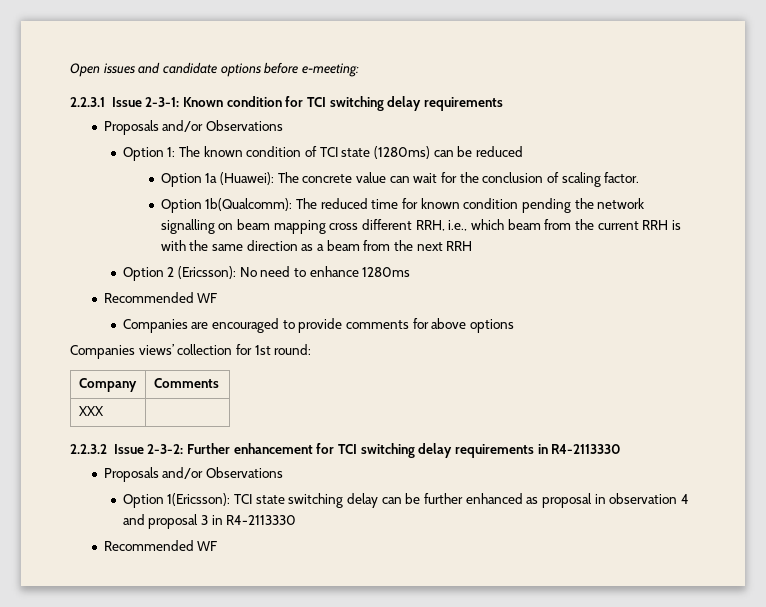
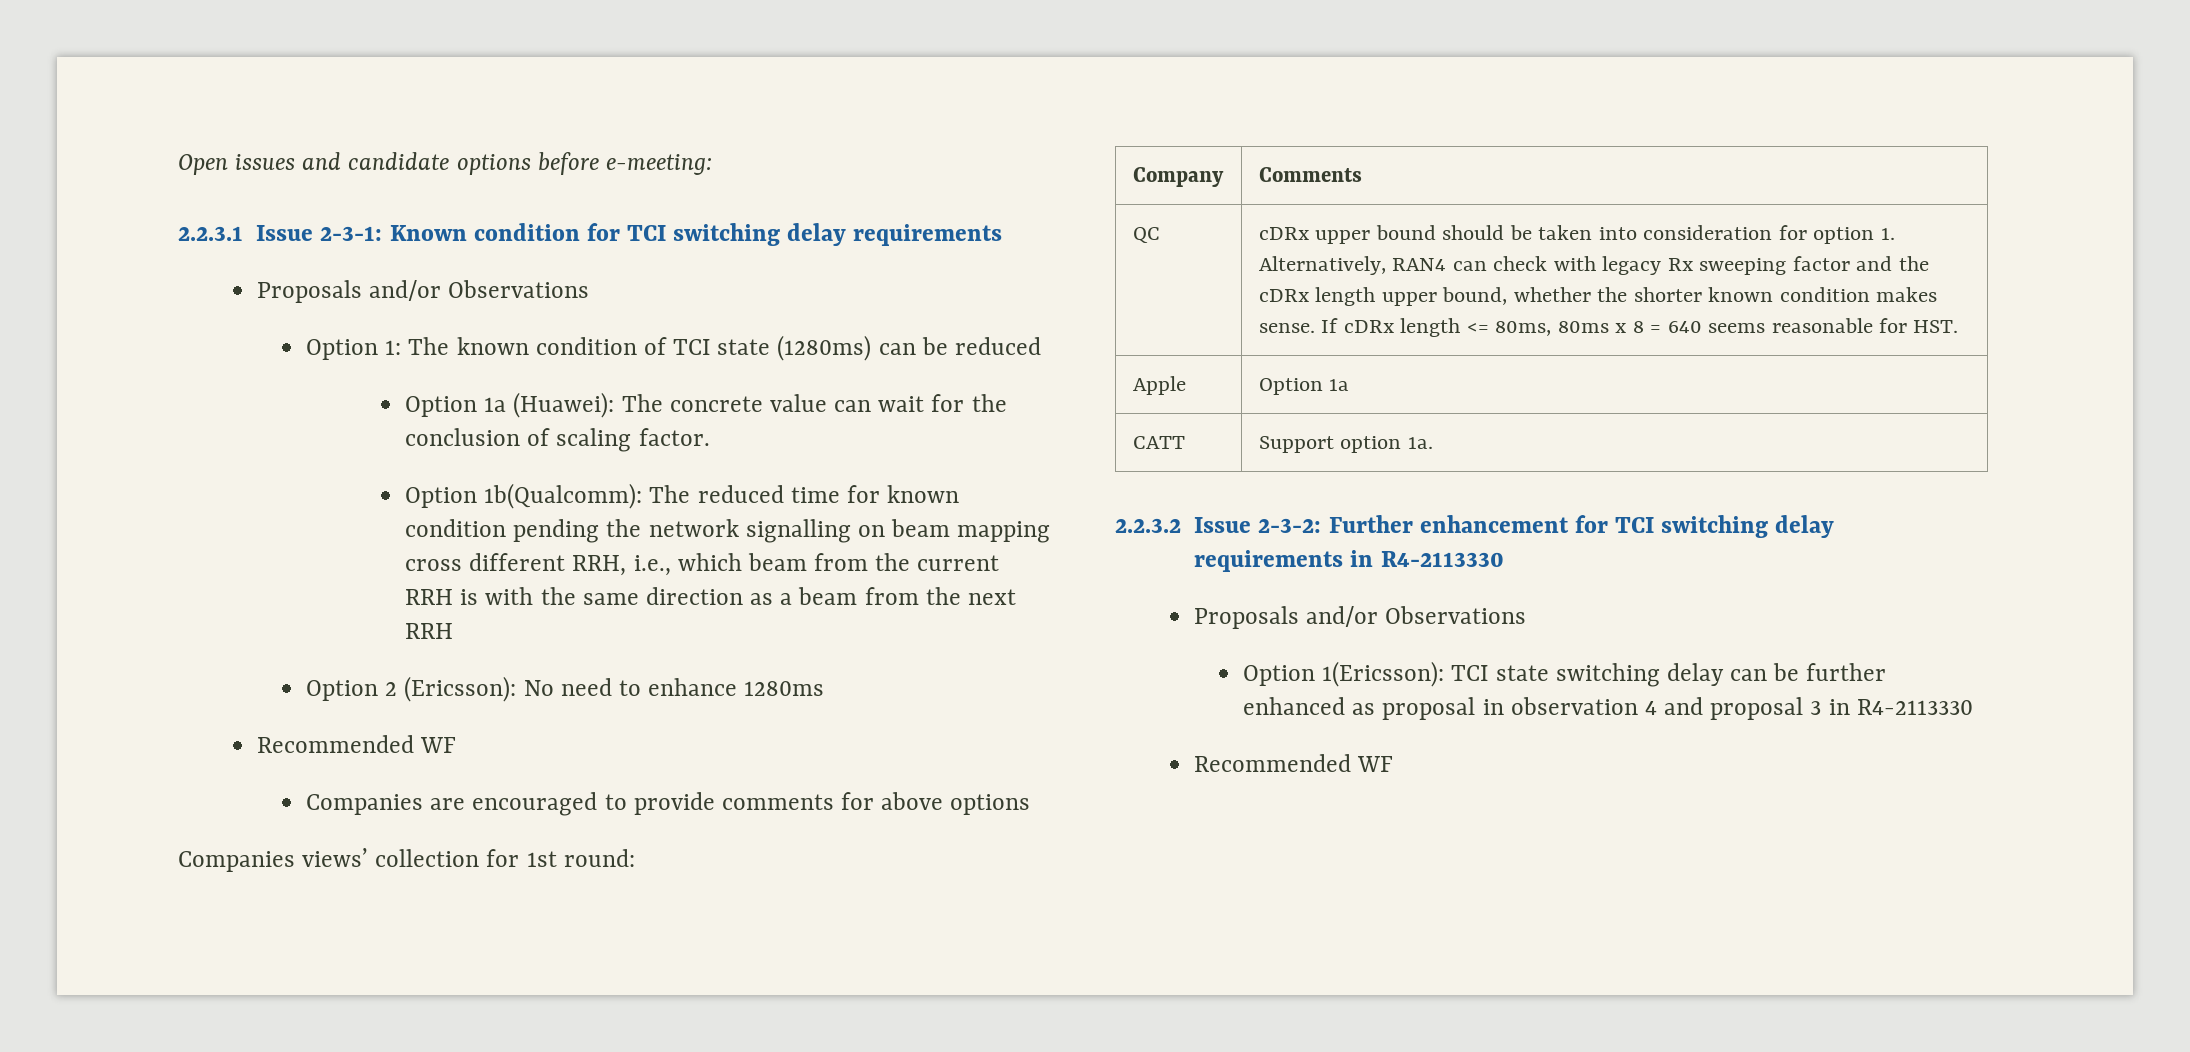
- XXX
+ QC | cDRx upper bound should be taken into consideration for option 1. Alternatively, RAN4 can check with legacy Rx sweeping factor and the cDRx length upper bound, whether the shorter known condition makes sense. If cDRx length <= 80ms, 80ms x 8 = 640 seems reasonable for HST.
+ Apple | Option 1a
+ CATT | Support option 1a.

